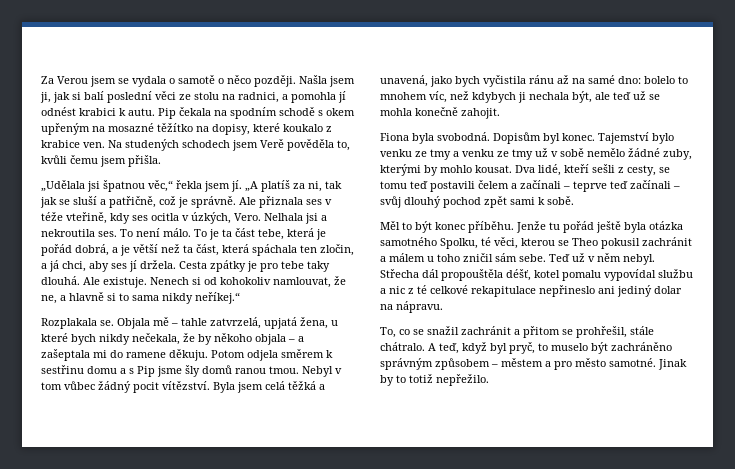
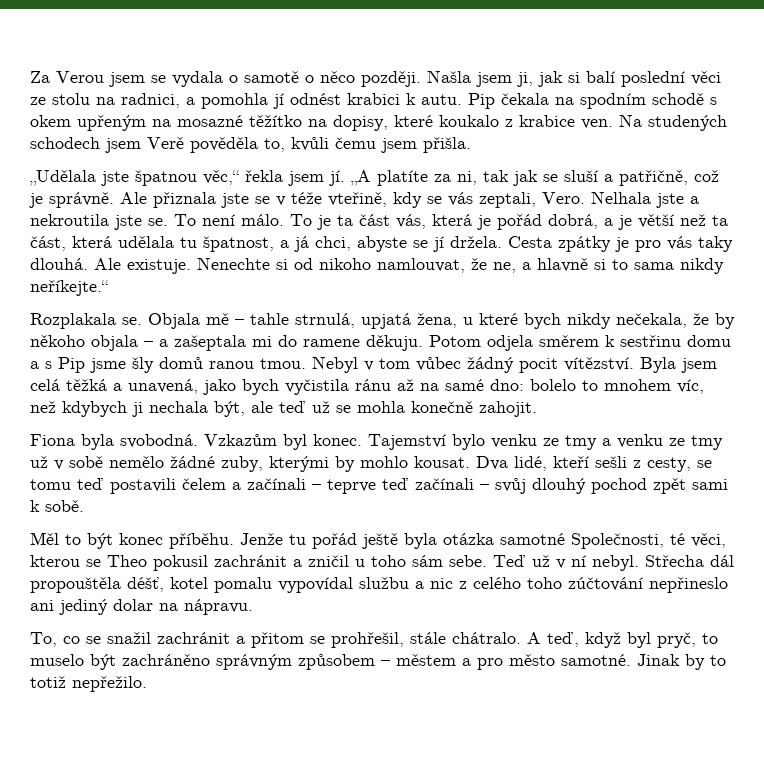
- „Udělala jsi špatnou věc,“ řekla jsem jí.
+ „Udělala jste špatnou věc,“ řekla jsem jí.
- „A platíš za ni, tak jak se sluší a patřičně, což je správně.
+ „A platíte za ni, tak jak se sluší a patřičně, což je správně.
- Ale přiznala ses v téže vteřině, kdy ses ocitla v úzkých, Vero.
+ Ale přiznala jste se v téže vteřině, kdy se vás zeptali, Vero.
- Nelhala jsi a nekroutila ses.
+ Nelhala jste a nekroutila jste se.
- To je ta část tebe, která je pořád dobrá, a je větší než ta část, která spáchala ten zločin, a já chci, aby ses jí držela.
+ To je ta část vás, která je pořád dobrá, a je větší než ta část, která udělala tu špatnost, a já chci, abyste se jí držela.
- Cesta zpátky je pro tebe taky dlouhá.
+ Cesta zpátky je pro vás taky dlouhá.
- Nenech si od kohokoliv namlouvat, že ne, a hlavně si to sama nikdy neříkej.“
+ Nenechte si od nikoho namlouvat, že ne, a hlavně si to sama nikdy neříkejte.“
- Objala mě – tahle zatvrzelá, upjatá žena, u které bych nikdy nečekala, že by někoho objala – a zašeptala mi do ramene děkuju.
+ Objala mě – tahle strnulá, upjatá žena, u které bych nikdy nečekala, že by někoho objala – a zašeptala mi do ramene děkuju.
- Dopisům byl konec.
+ Vzkazům byl konec.
- Jenže tu pořád ještě byla otázka samotného Spolku, té věci, kterou se Theo pokusil zachránit a málem u toho zničil sám sebe.
+ Jenže tu pořád ještě byla otázka samotné Společnosti, té věci, kterou se Theo pokusil zachránit a zničil u toho sám sebe.
- Teď už v něm nebyl.
+ Teď už v ní nebyl.
- Střecha dál propouštěla déšť, kotel pomalu vypovídal službu a nic z té celkové rekapitulace nepřineslo ani jediný dolar na nápravu.
+ Střecha dál propouštěla déšť, kotel pomalu vypovídal službu a nic z celého toho zúčtování nepřineslo ani jediný dolar na nápravu.

